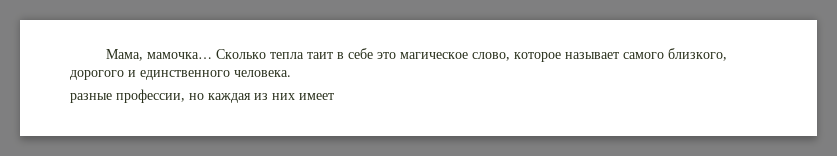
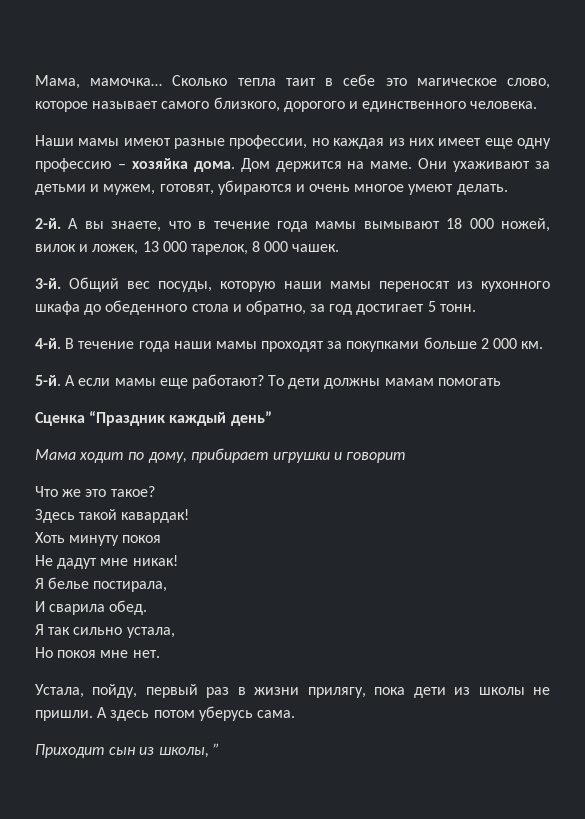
- разные профессии, но каждая из них имеет
+ Наши мамы имеют разные профессии, но каждая из них имеет еще одну профессию – хозяйка дома. Дом держится на маме. Они ухаживают за детьми и мужем, готовят, убираются и очень многое умеют делать.
+ 2-й. А вы знаете, что в течение года мамы вымывают 18 000 ножей, вилок и ложек, 13 000 тарелок, 8 000 чашек.
+ 3-й. Общий вес посуды, которую наши мамы переносят из кухонного шкафа до обеденного стола и обратно, за год достигает 5 тонн.
+ 4-й. В течение года наши мамы проходят за покупками больше 2 000 км.
+ 5-й. А если мамы еще работают? То дети должны мамам помогать
+ Сценка “Праздник каждый день”
+ Мама ходит по дому, прибирает игрушки и говорит
+ Что же это такое?
+ Здесь такой кавардак!
+ Хоть минуту покоя
+ Не дадут мне никак!
+ Я белье постирала,
+ И сварила обед.
+ Я так сильно устала,
+ Но покоя мне нет.
+ Устала, пойду, первый раз в жизни прилягу, пока дети из школы не пришли. А здесь потом уберусь сама.
+ Приходит сын из школы, ”

